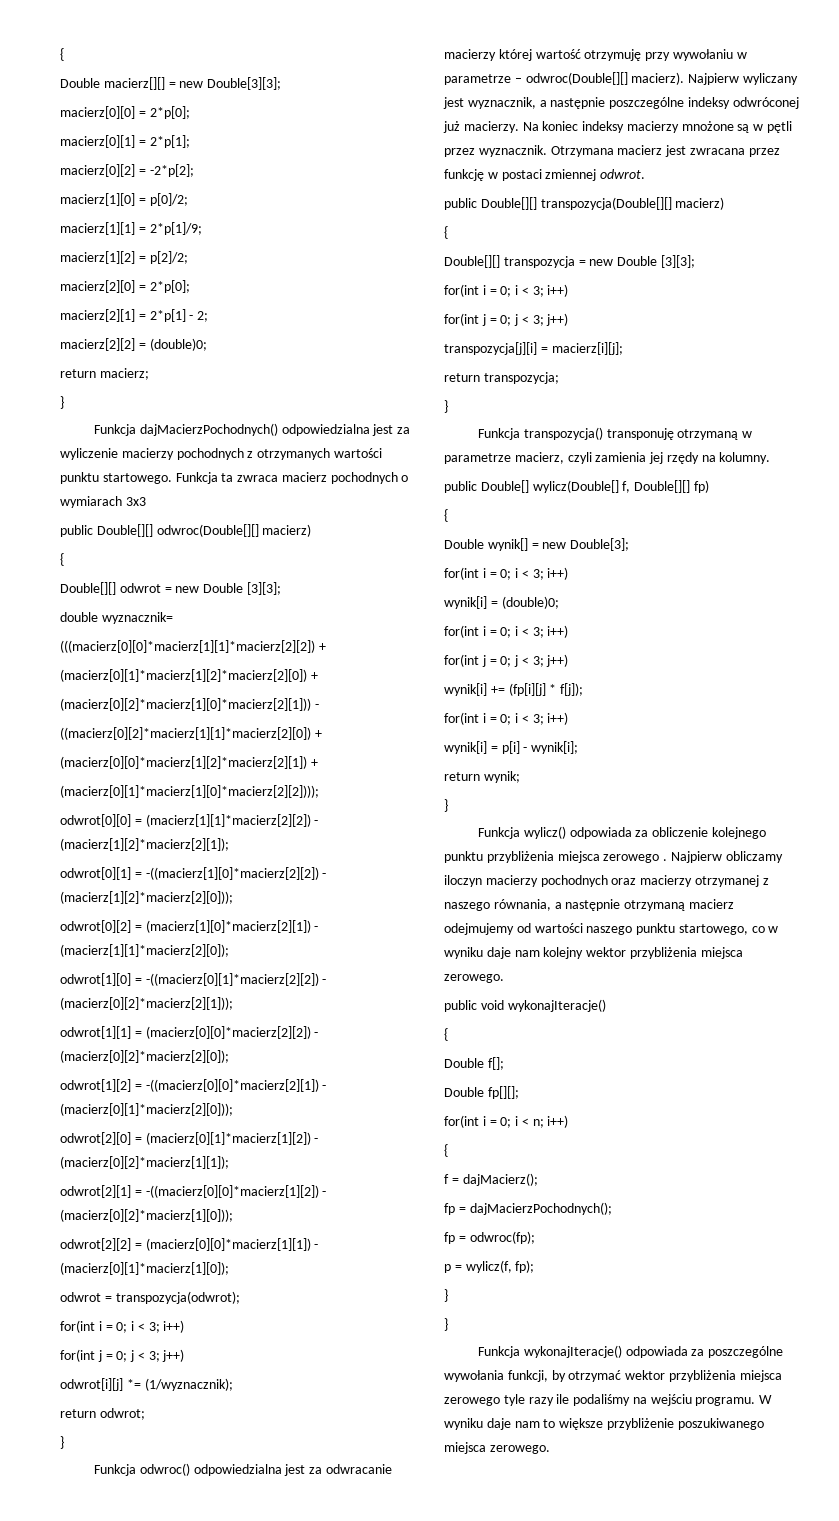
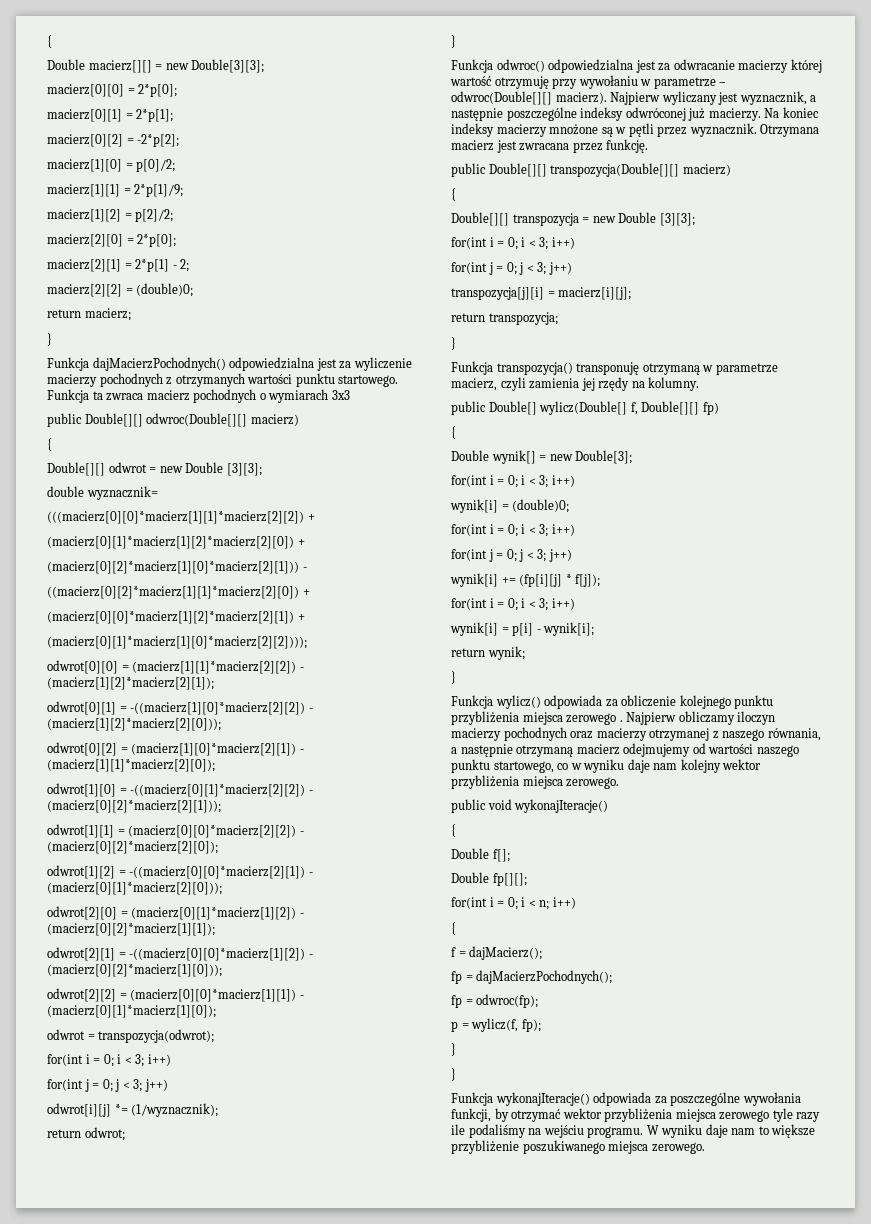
- Otrzymana macierz jest zwracana przez funkcję w postaci zmiennej odwrot.
+ Otrzymana macierz jest zwracana przez funkcję.

